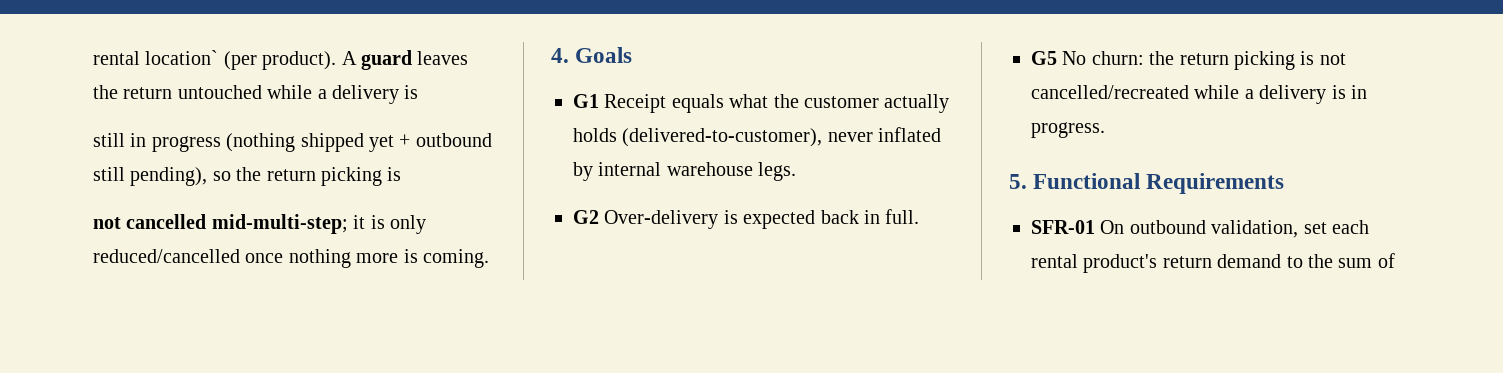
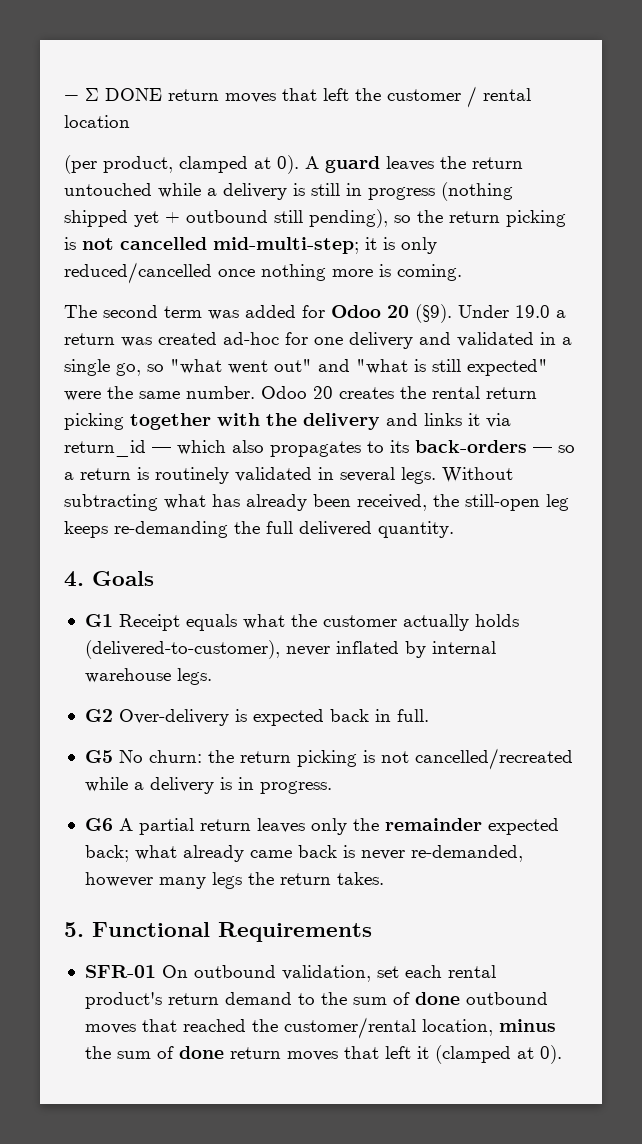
- rental location` (per product).
+ − Σ DONE return moves that left the customer / rental location
+ (per product, clamped at 0).
- A guard leaves the return untouched while a delivery is
- still in progress (nothing shipped yet + outbound still pending), so the return picking is
- not cancelled mid‑multi‑step; it is only reduced/cancelled once nothing more is coming.
+ A guard leaves the return untouched while a delivery is still in progress (nothing shipped yet + outbound still pending), so the return picking is not cancelled mid‑multi‑step; it is only reduced/cancelled once nothing more is coming.
+ The second term was added for Odoo 20 (§9). Under 19.0 a return was created ad‑hoc for one delivery and validated in a single go, so "what went out" and "what is still expected" were the same number. Odoo 20 creates the rental return picking together with the delivery and links it via return_id — which also propagates to its back‑orders — so a return is routinely validated in several legs. Without subtracting what has already been received, the still‑open leg keeps re‑demanding the full delivered quantity.
+ G6 A partial return leaves only the remainder expected back; what already came back is never re‑demanded, however many legs the return takes.
- SFR-01 On outbound validation, set each rental product's return demand to the sum of
+ SFR-01 On outbound validation, set each rental product's return demand to the sum of done outbound moves that reached the customer/rental location, minus the sum of done return moves that left it (clamped at 0).

